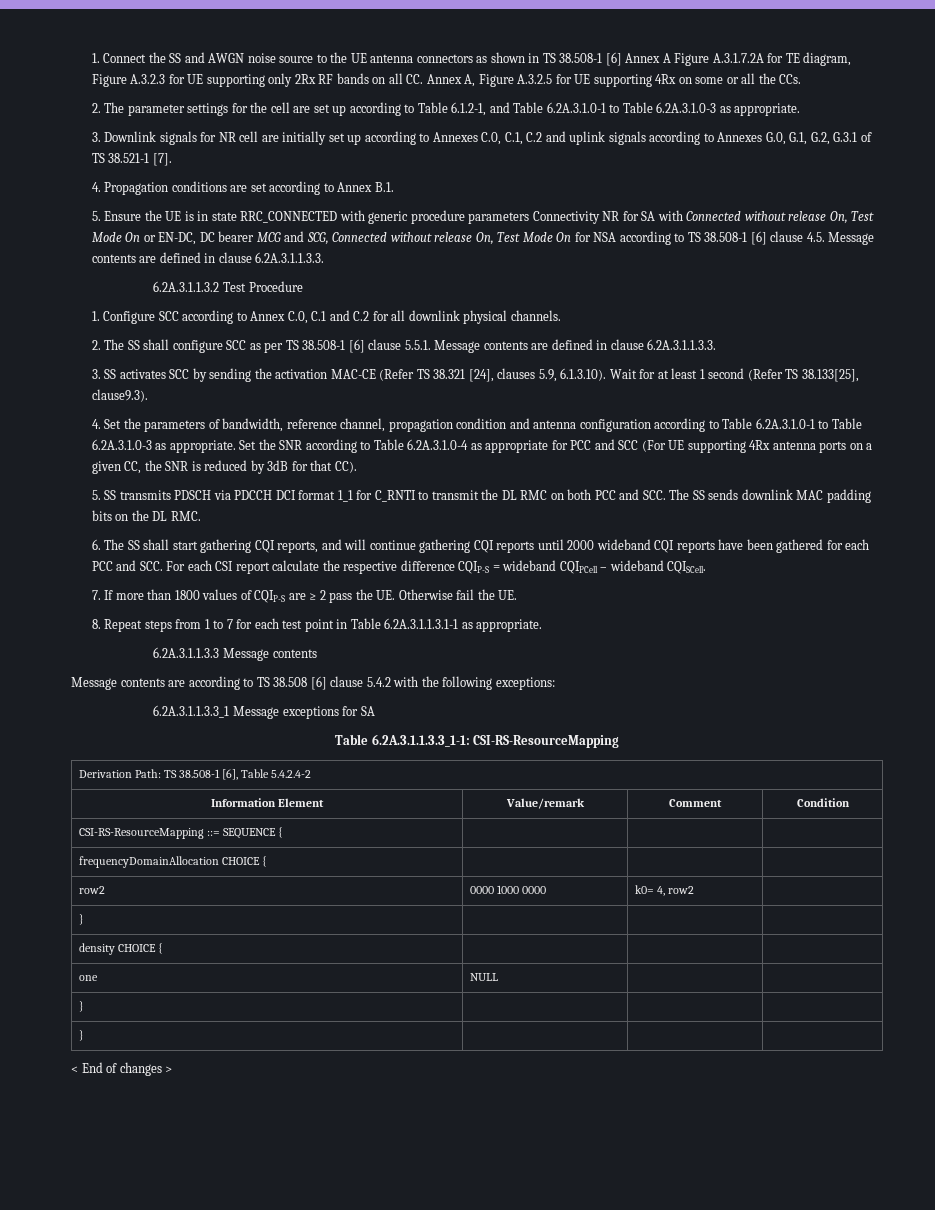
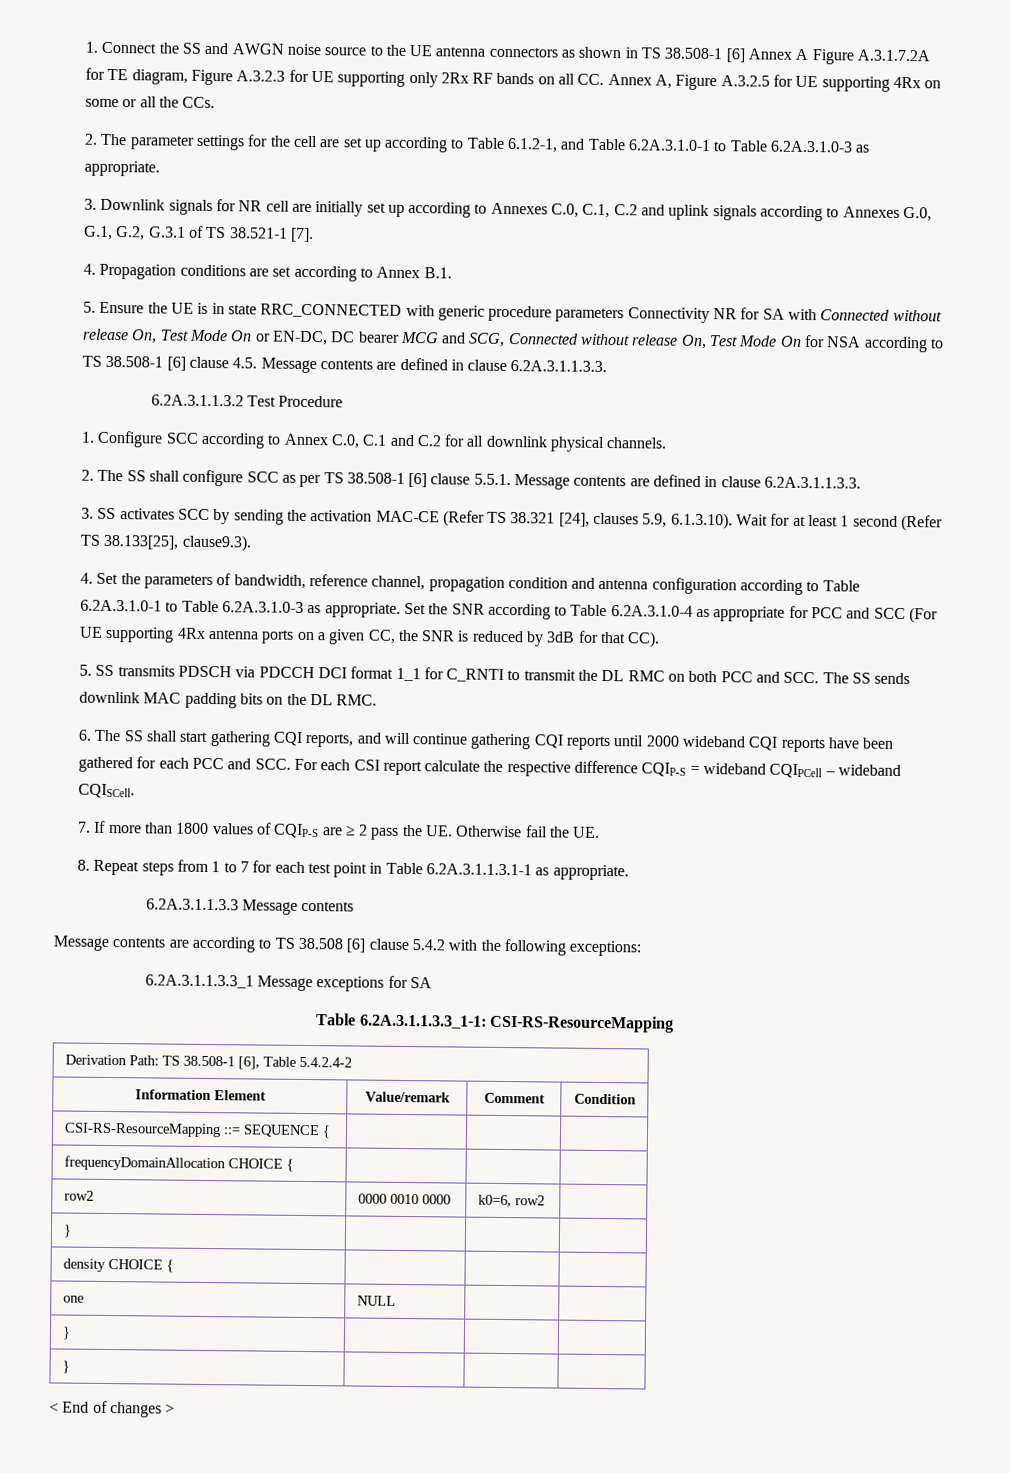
- row2 | 0000 1000 0000 | k0= 4, row2 |
+ row2 | 0000 0010 0000 | k0=6, row2 |

